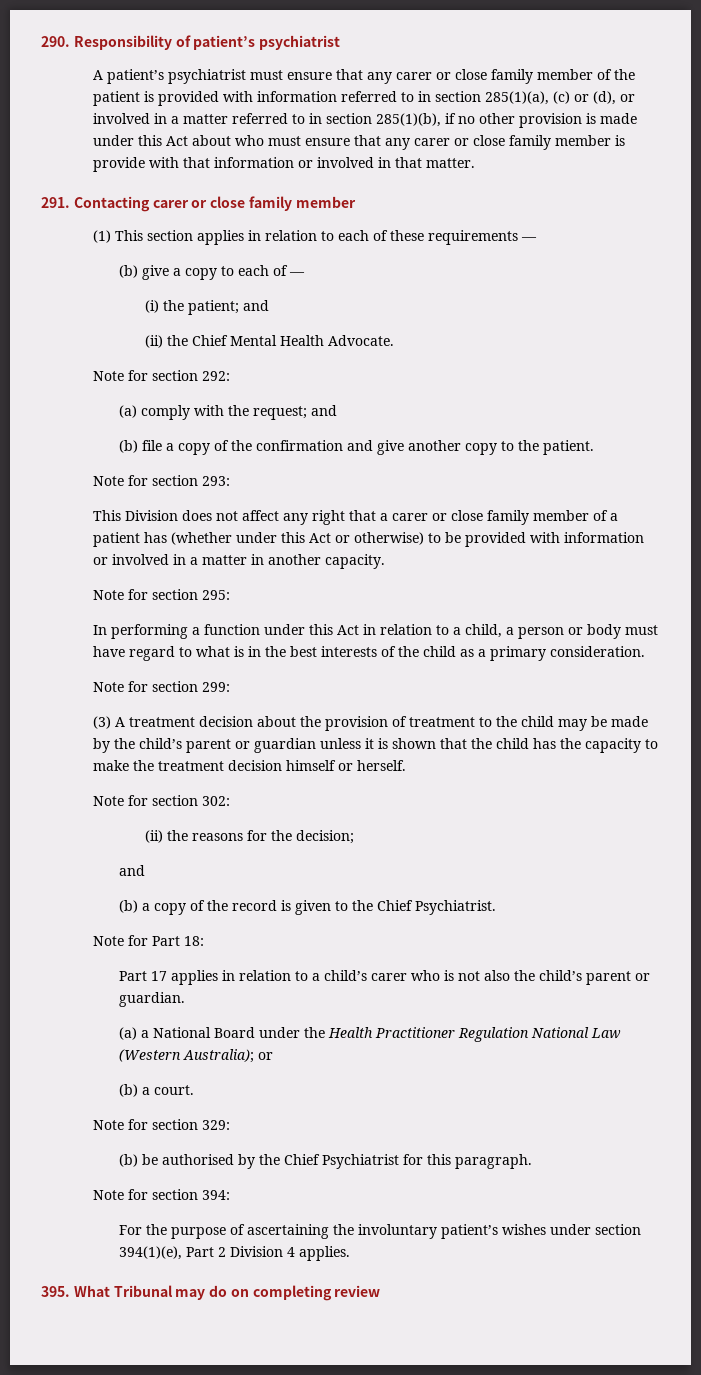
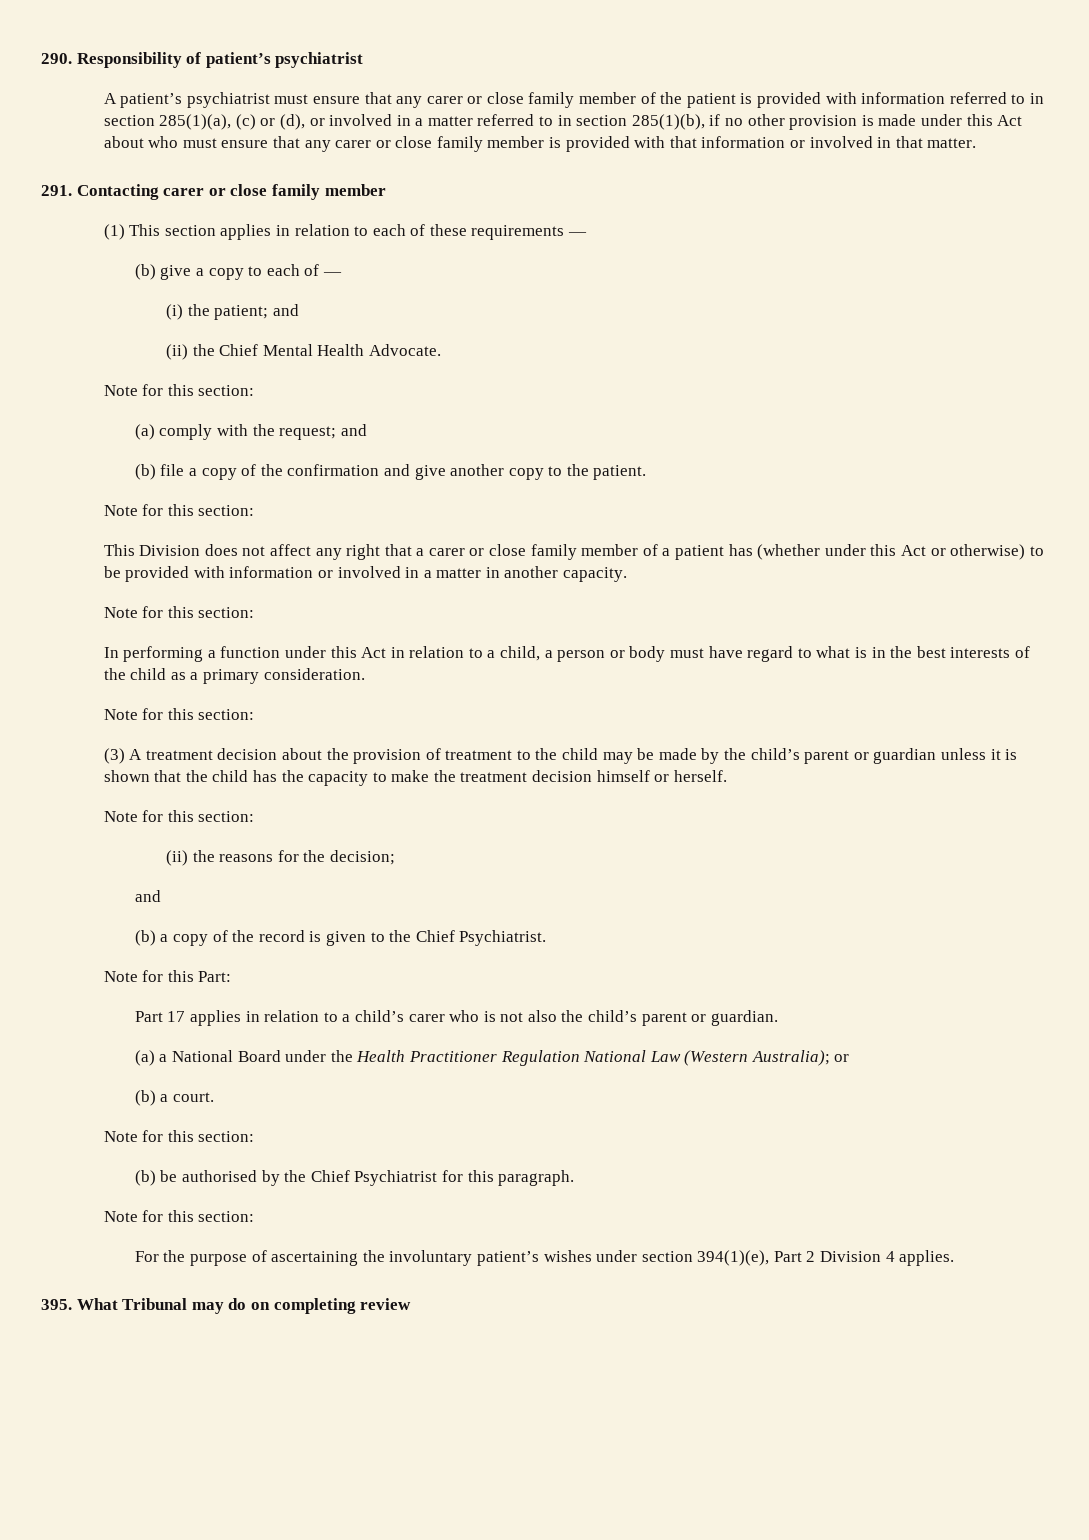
- A patient’s psychiatrist must ensure that any carer or close family member of the patient is provided with information referred to in section 285(1)(a), (c) or (d), or involved in a matter referred to in section 285(1)(b), if no other provision is made under this Act about who must ensure that any carer or close family member is provide with that information or involved in that matter.
+ A patient’s psychiatrist must ensure that any carer or close family member of the patient is provided with information referred to in section 285(1)(a), (c) or (d), or involved in a matter referred to in section 285(1)(b), if no other provision is made under this Act about who must ensure that any carer or close family member is provided with that information or involved in that matter.
  (ii) the Chief Mental Health Advocate.
- Note for section 292:
+ Note for this section:
  (b) file a copy of the confirmation and give another copy to the patient.
- Note for section 293:
+ Note for this section:
  This Division does not affect any right that a carer or close family member of a patient has (whether under this Act or otherwise) to be provided with information or involved in a matter in another capacity.
- Note for section 295:
+ Note for this section:
  In performing a function under this Act in relation to a child, a person or body must have regard to what is in the best interests of the child as a primary consideration.
- Note for section 299:
+ Note for this section:
  (3) A treatment decision about the provision of treatment to the child may be made by the child’s parent or guardian unless it is shown that the child has the capacity to make the treatment decision himself or herself.
- Note for section 302:
+ Note for this section:
- Note for Part 18:
+ Note for this Part:
  (b) a court.
- Note for section 329:
+ Note for this section:
  (b) be authorised by the Chief Psychiatrist for this paragraph.
- Note for section 394:
+ Note for this section:

